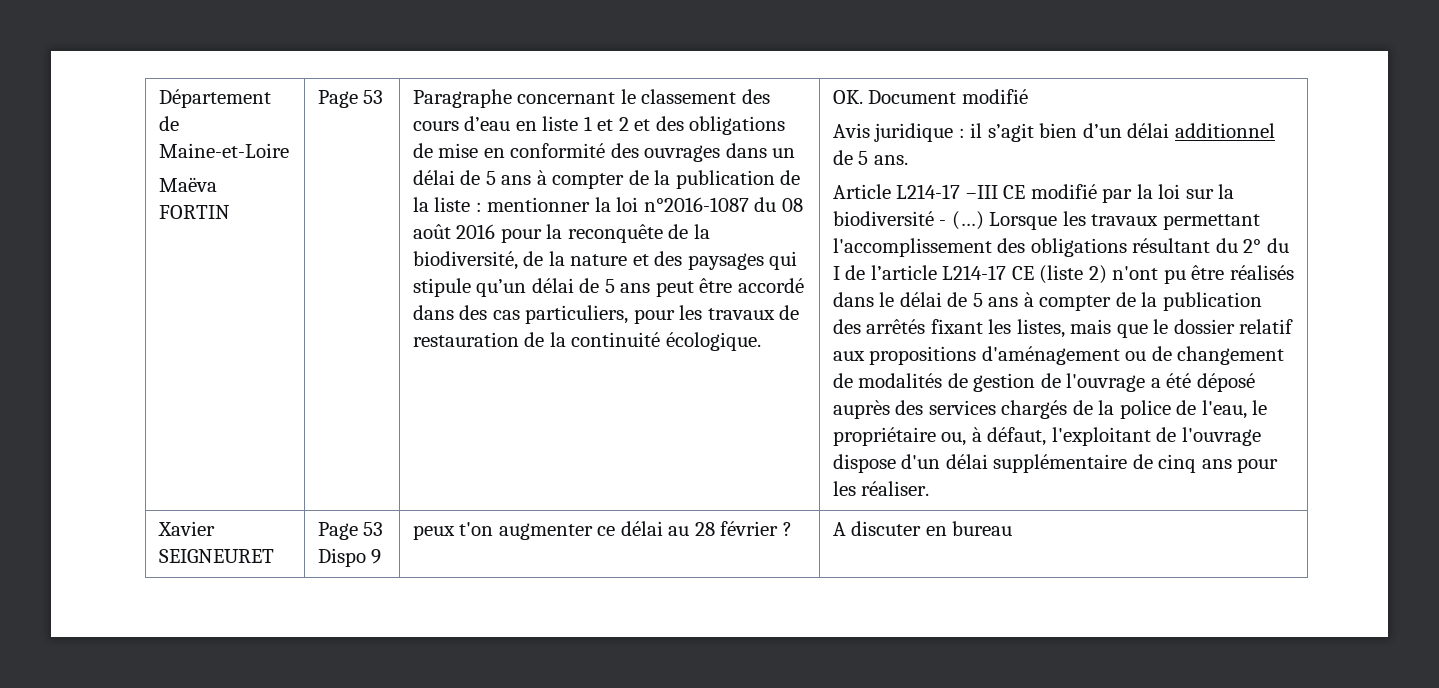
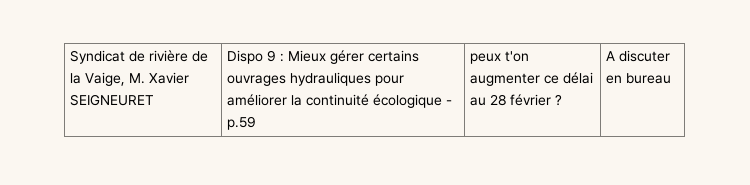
- Département de Maine-et-Loire
- Maëva FORTIN | Page 53 | Paragraphe concernant le classement des cours d’eau en liste 1 et 2 et des obligations de mise en conformité des ouvrages dans un délai de 5 ans à compter de la publication de la liste : mentionner la loi n°2016-1087 du 08 août 2016 pour la reconquête de la biodiversité, de la nature et des paysages qui stipule qu’un délai de 5 ans peut être accordé dans des cas particuliers, pour les travaux de restauration de la continuité écologique. | OK. Document modifié
- Avis juridique : il s’agit bien d’un délai additionnel de 5 ans.
- Article L214-17 –III CE modifié par la loi sur la biodiversité - (…) Lorsque les travaux permettant l'accomplissement des obligations résultant du 2° du I de l’article L214-17 CE (liste 2) n'ont pu être réalisés dans le délai de 5 ans à compter de la publication des arrêtés fixant les listes, mais que le dossier relatif aux propositions d'aménagement ou de changement de modalités de gestion de l'ouvrage a été déposé auprès des services chargés de la police de l'eau, le propriétaire ou, à défaut, l'exploitant de l'ouvrage dispose d'un délai supplémentaire de cinq ans pour les réaliser.
- Xavier SEIGNEURET | Page 53 Dispo 9 | peux t'on augmenter ce délai au 28 février ? | A discuter en bureau
+ Syndicat de rivière de la Vaige, M. Xavier SEIGNEURET | Dispo 9 : Mieux gérer certains ouvrages hydrauliques pour améliorer la continuité écologique - p.59 | peux t'on augmenter ce délai au 28 février ? | A discuter en bureau

